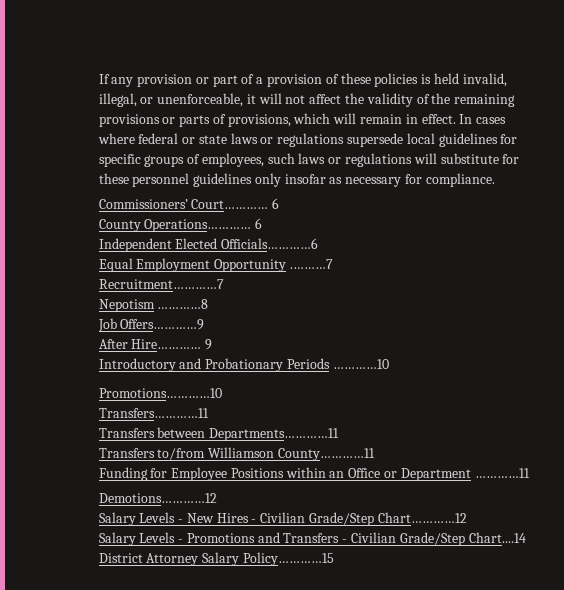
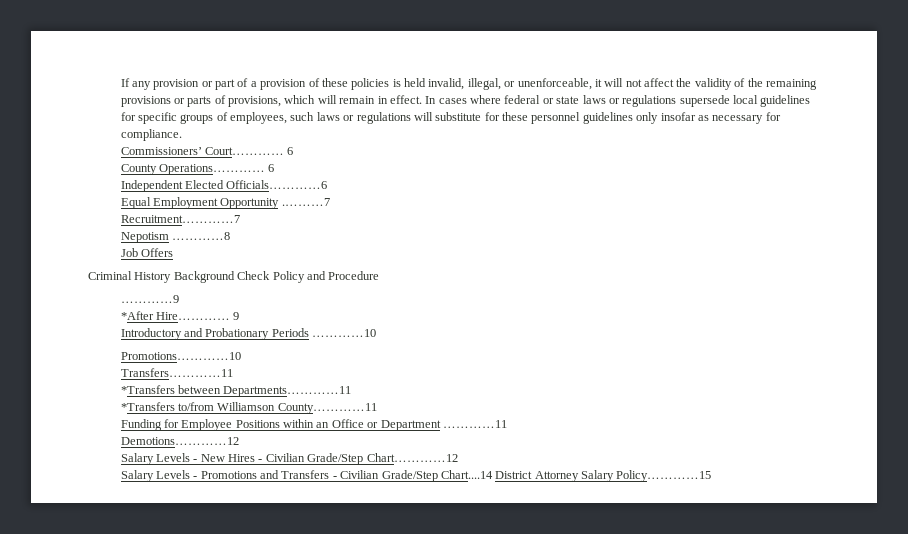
- Job Offers…………9
- After Hire…………
+ Job Offers
+ Criminal History Background Check Policy and Procedure
+ …………9
+ *After Hire…………
- Transfers between Departments…………11
+ *Transfers between Departments…………11
- Transfers to/from Williamson County…………11
+ *Transfers to/from Williamson County…………11

